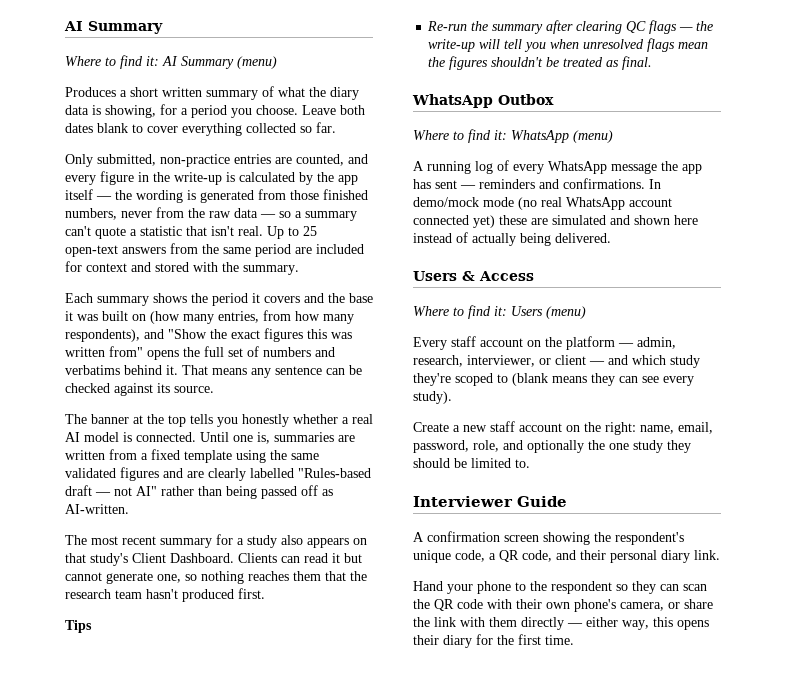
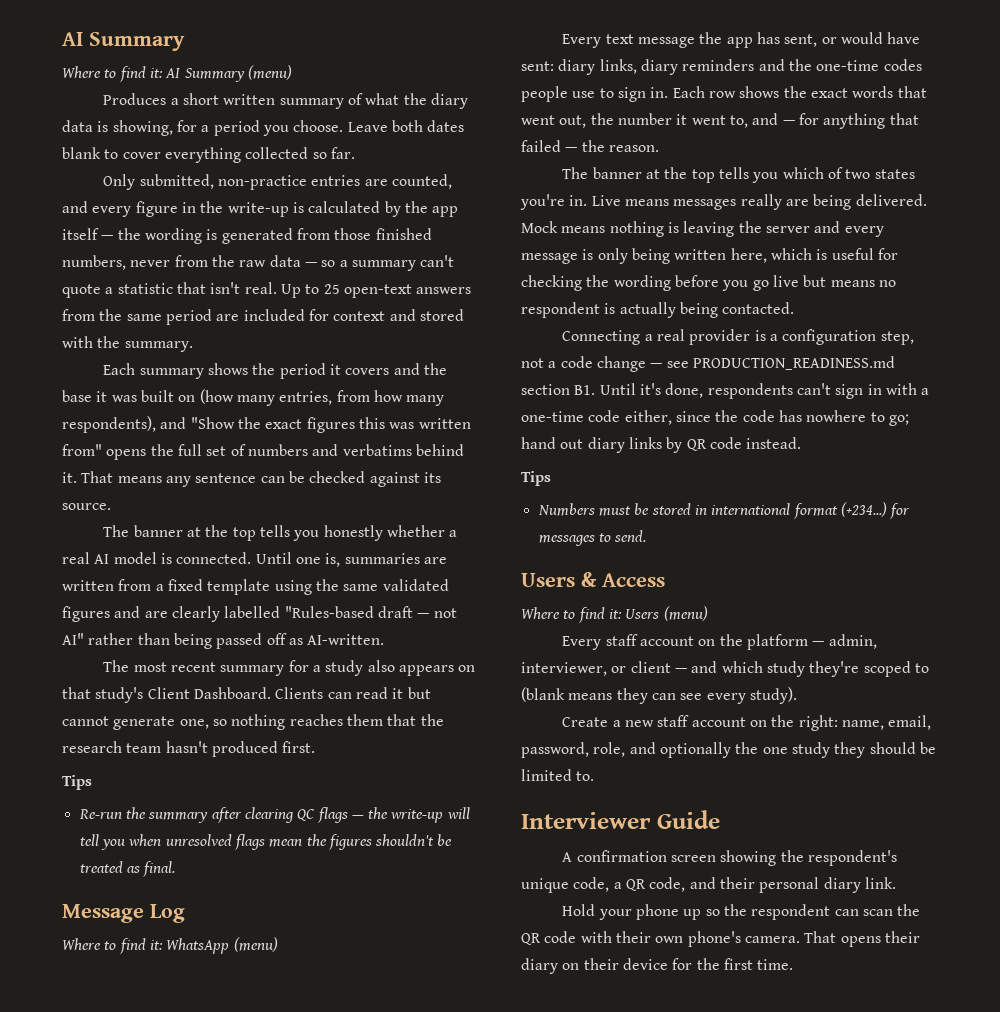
- WhatsApp Outbox
+ Message Log
- A running log of every WhatsApp message the app has sent — reminders and confirmations. In demo/mock mode (no real WhatsApp account connected yet) these are simulated and shown here instead of actually being delivered.
+ Every text message the app has sent, or would have sent: diary links, diary reminders and the one-time codes people use to sign in. Each row shows the exact words that went out, the number it went to, and — for anything that failed — the reason.
+ The banner at the top tells you which of two states you're in. Live means messages really are being delivered. Mock means nothing is leaving the server and every message is only being written here, which is useful for checking the wording before you go live but means no respondent is actually being contacted.
+ Connecting a real provider is a configuration step, not a code change — see PRODUCTION_READINESS.md section B1. Until it's done, respondents can't sign in with a one-time code either, since the code has nowhere to go; hand out diary links by QR code instead.
+ Tips
+ Numbers must be stored in international format (+234...) for messages to send.
- Every staff account on the platform — admin, research, interviewer, or client — and which study they're scoped to (blank means they can see every study).
+ Every staff account on the platform — admin, interviewer, or client — and which study they're scoped to (blank means they can see every study).
- Hand your phone to the respondent so they can scan the QR code with their own phone's camera, or share the link with them directly — either way, this opens their diary for the first time.
+ Hold your phone up so the respondent can scan the QR code with their own phone's camera. That opens their diary on their device for the first time.

